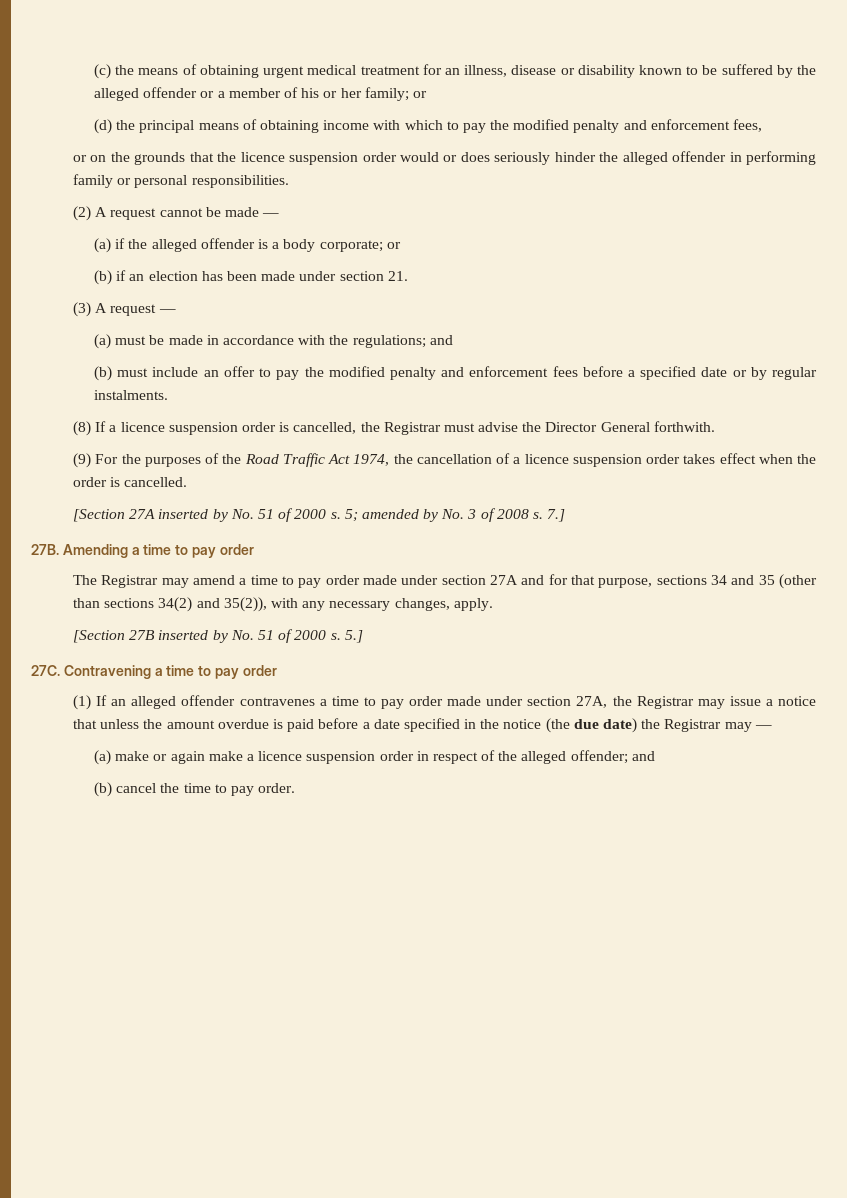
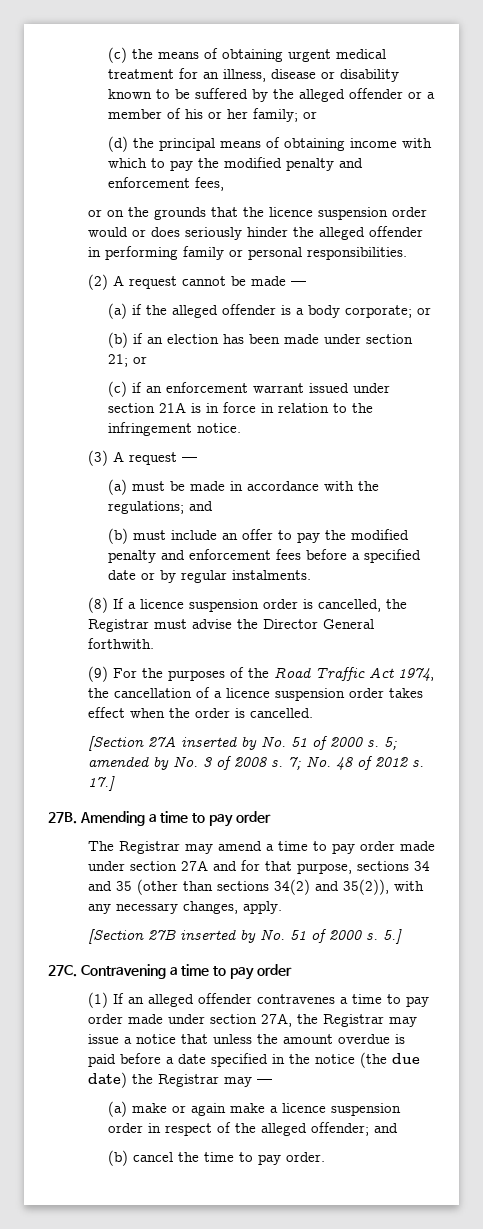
- (b) if an election has been made under section 21.
+ (b) if an election has been made under section 21; or
+ (c) if an enforcement warrant issued under section 21A is in force in relation to the infringement notice.
- 7.]
+ 7; No. 48 of 2012 s. 17.]

